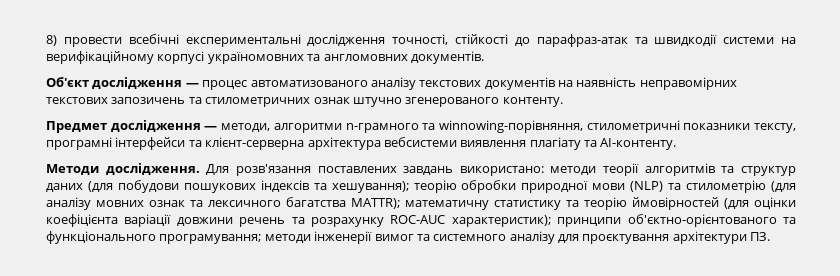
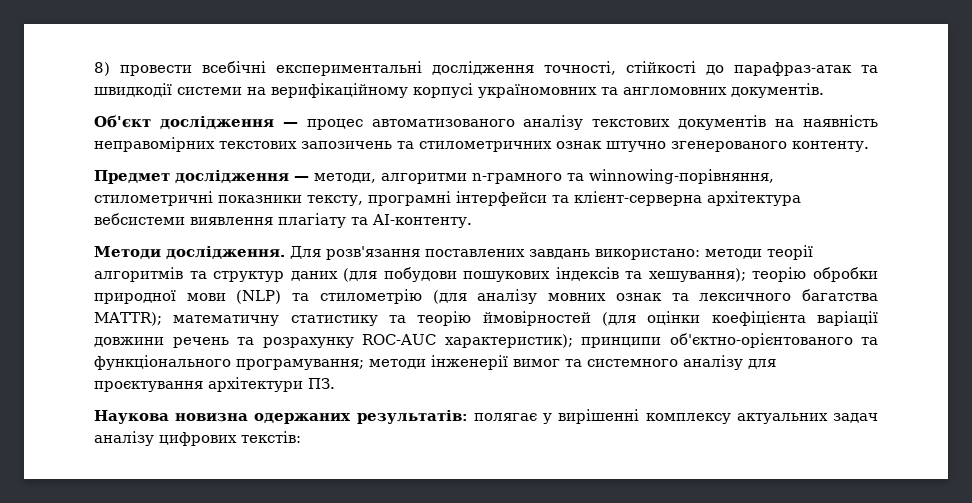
+ Наукова новизна одержаних результатів: полягає у вирішенні комплексу актуальних задач аналізу цифрових текстів:

